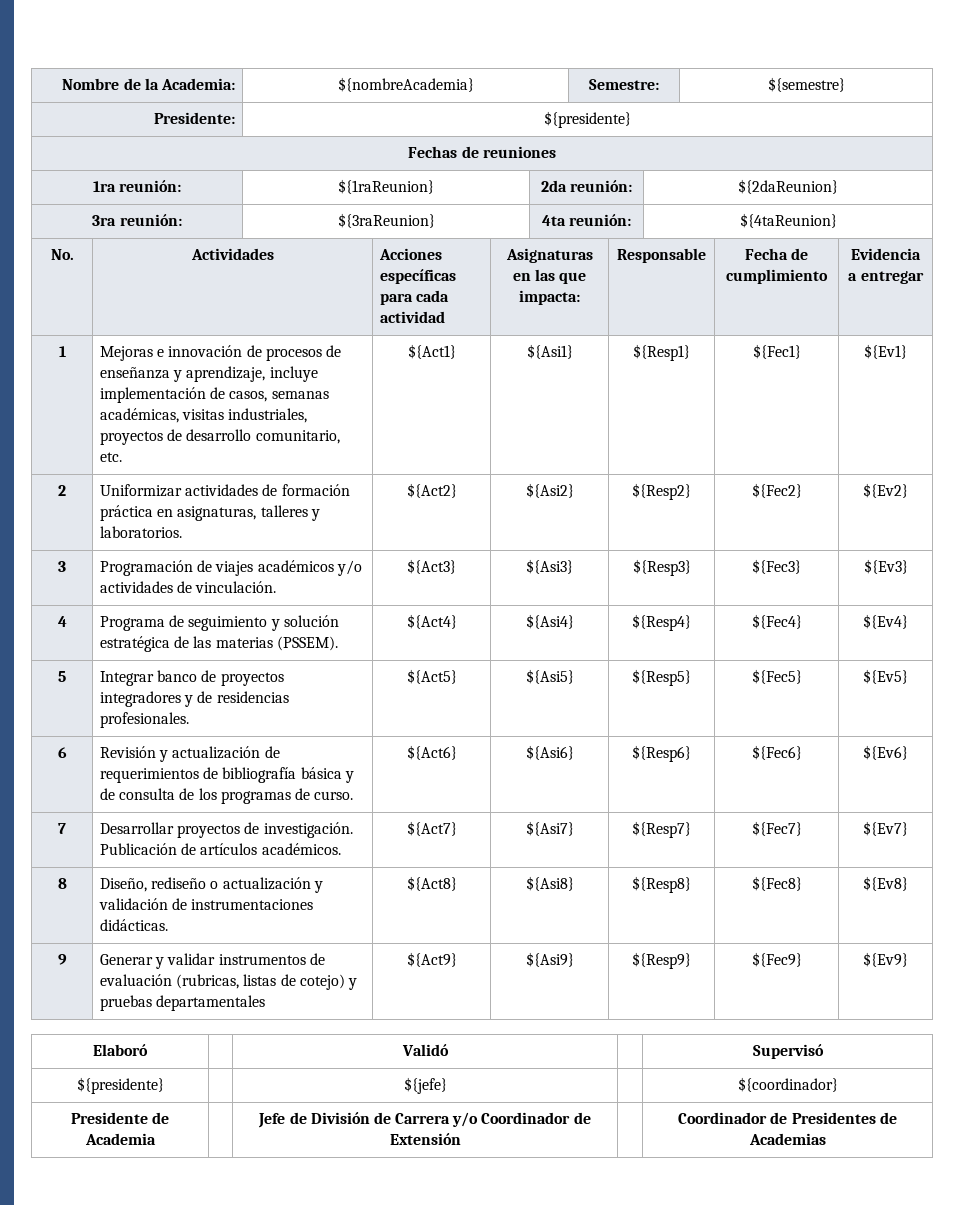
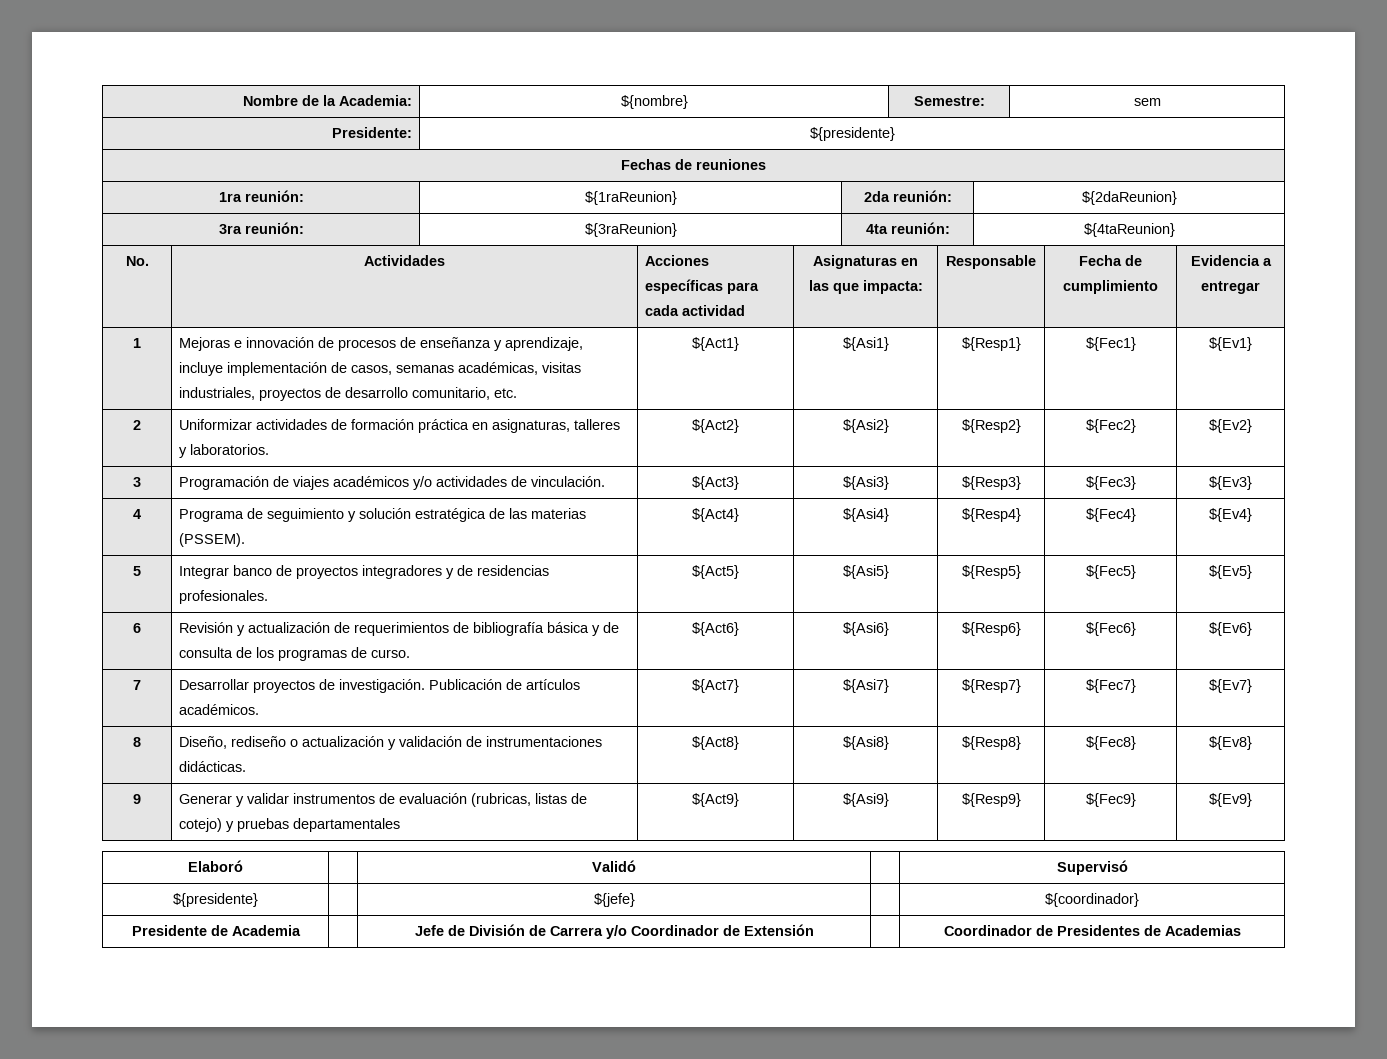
- Nombre de la Academia: | ${nombreAcademia} | Semestre: | ${semestre}
+ Nombre de la Academia: | ${nombre} | Semestre: | sem

